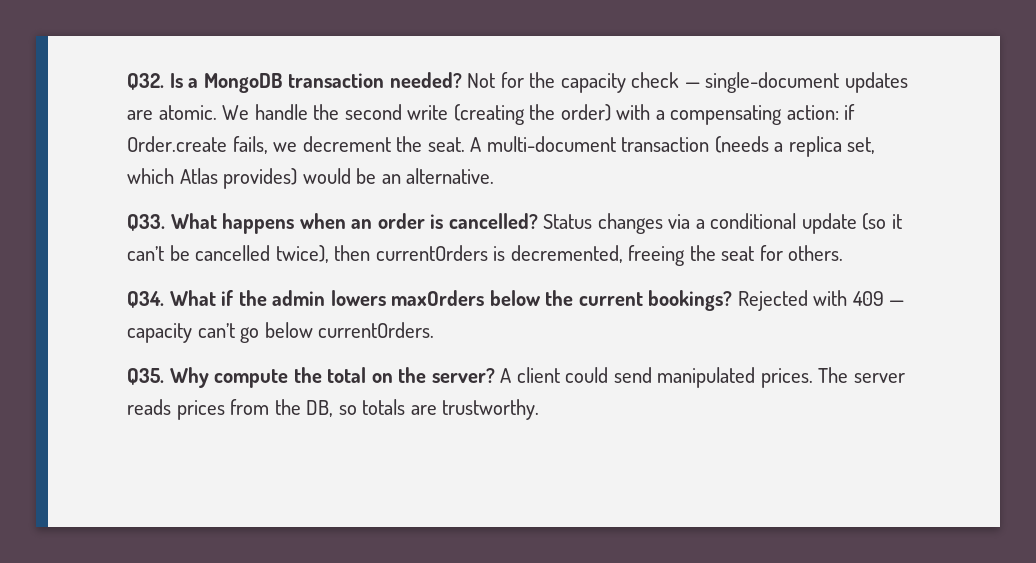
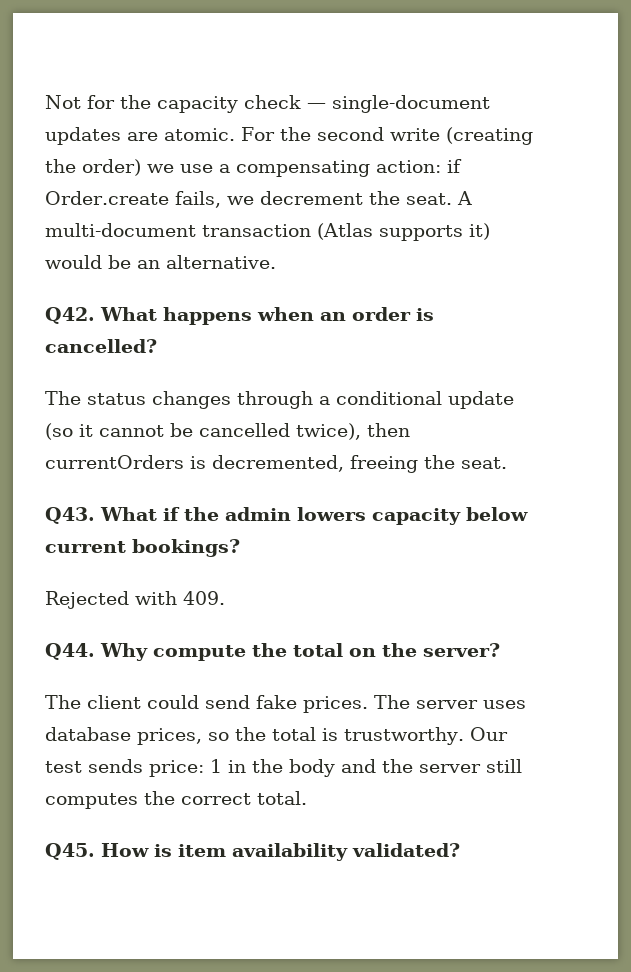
- Q32. Is a MongoDB transaction needed?
- We handle the second write (creating the order) with a compensating action: if Order.create fails, we decrement the seat.
+ For the second write (creating the order) we use a compensating action: if Order.create fails, we decrement the seat.
- A multi-document transaction (needs a replica set, which Atlas provides) would be an alternative.
+ A multi-document transaction (Atlas supports it) would be an alternative.
- Q33. What happens when an order is cancelled? Status changes via a conditional update (so it can’t be cancelled twice), then currentOrders is decremented, freeing the seat for others.
- Q34. What if the admin lowers maxOrders below the current bookings? Rejected with 409 — capacity can’t go below currentOrders.
- Q35. Why compute the total on the server? A client could send manipulated prices.
+ Q42. What happens when an order is cancelled?
+ The status changes through a conditional update (so it cannot be cancelled twice), then currentOrders is decremented, freeing the seat.
+ Q43. What if the admin lowers capacity below current bookings?
+ Rejected with 409.
+ Q44. Why compute the total on the server?
+ The client could send fake prices.
- The server reads prices from the DB, so totals are trustworthy.
+ The server uses database prices, so the total is trustworthy. Our test sends price: 1 in the body and the server still computes the correct total.
+ Q45. How is item availability validated?

